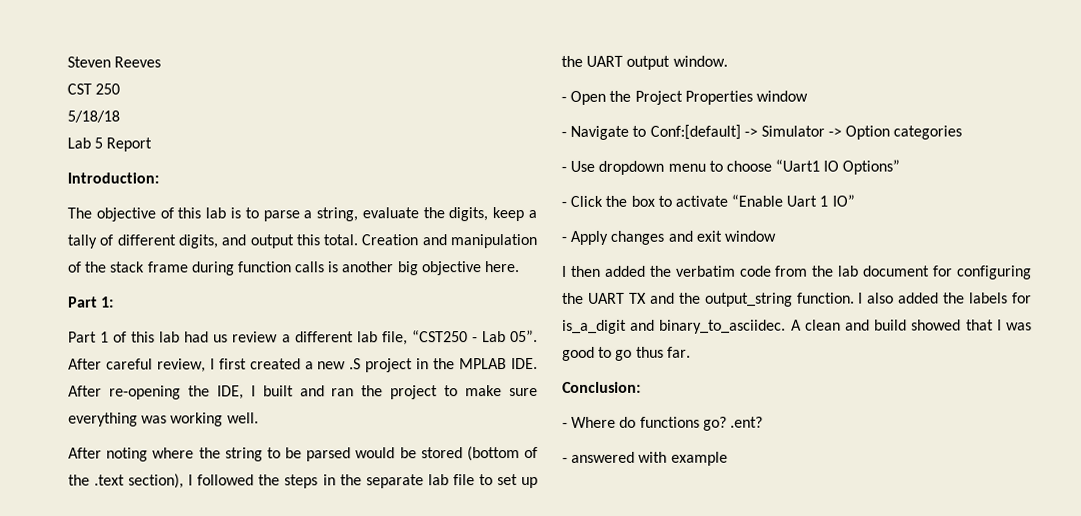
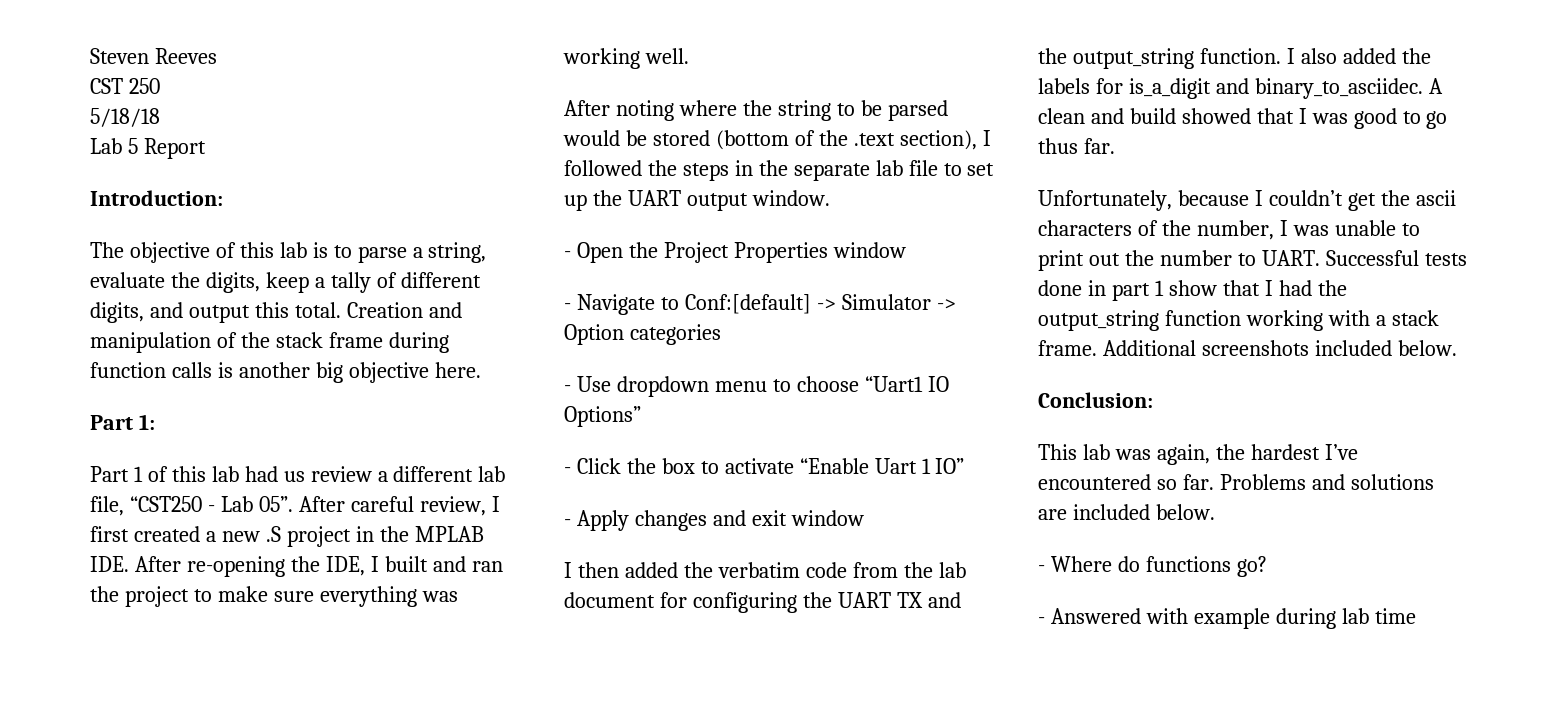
+ Unfortunately, because I couldn’t get the ascii characters of the number, I was unable to print out the number to UART. Successful tests done in part 1 show that I had the output_string function working with a stack frame. Additional screenshots included below.
  Conclusion:
+ This lab was again, the hardest I’ve encountered so far. Problems and solutions are included below.
- - Where do functions go? .ent?
- - answered with example
+ - Where do functions go?
+ - Answered with example during lab time

